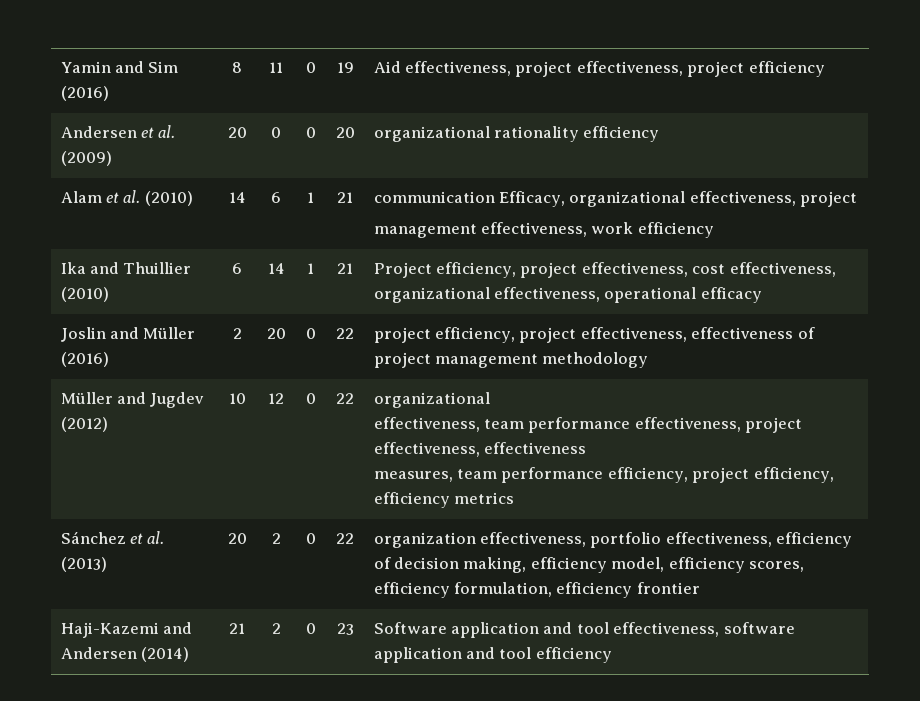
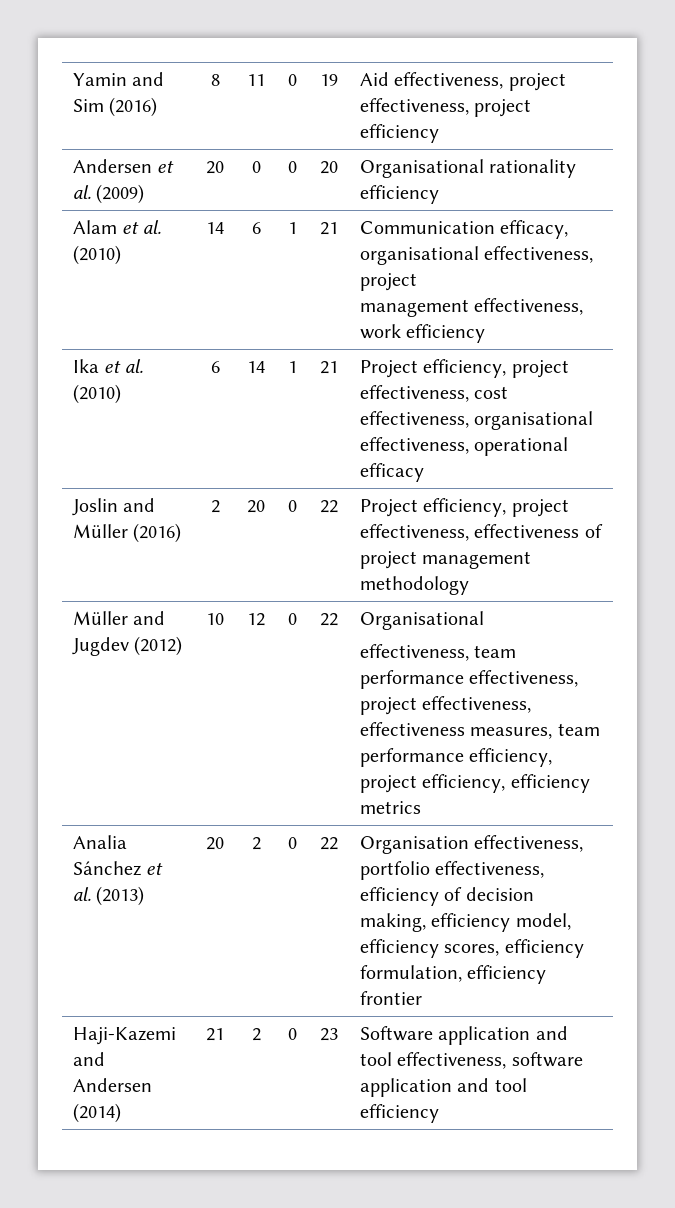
- Andersen et al. (2009) | 20 | 0 | 0 | 20 | organizational rationality efficiency
+ Andersen et al. (2009) | 20 | 0 | 0 | 20 | Organisational rationality efficiency
- Alam et al. (2010) | 14 | 6 | 1 | 21 | communication Efficacy, organizational effectiveness, project
+ Alam et al. (2010) | 14 | 6 | 1 | 21 | Communication efficacy, organisational effectiveness, project
- Ika and Thuillier (2010) | 6 | 14 | 1 | 21 | Project efficiency, project effectiveness, cost effectiveness, organizational effectiveness, operational efficacy
+ Ika et al. (2010) | 6 | 14 | 1 | 21 | Project efficiency, project effectiveness, cost effectiveness, organisational effectiveness, operational efficacy
- Joslin and Müller (2016) | 2 | 20 | 0 | 22 | project efficiency, project effectiveness, effectiveness of project management methodology
+ Joslin and Müller (2016) | 2 | 20 | 0 | 22 | Project efficiency, project effectiveness, effectiveness of project management methodology
- Müller and Jugdev (2012) | 10 | 12 | 0 | 22 | organizational
- effectiveness, team performance effectiveness, project effectiveness, effectiveness
- measures, team performance efficiency, project efficiency, efficiency metrics
+ Müller and Jugdev (2012) | 10 | 12 | 0 | 22 | Organisational
+ effectiveness, team performance effectiveness, project effectiveness, effectiveness measures, team performance efficiency, project efficiency, efficiency metrics
- Sánchez et al. (2013) | 20 | 2 | 0 | 22 | organization effectiveness, portfolio effectiveness, efficiency of decision making, efficiency model, efficiency scores, efficiency formulation, efficiency frontier
+ Analia Sánchez et al. (2013) | 20 | 2 | 0 | 22 | Organisation effectiveness, portfolio effectiveness, efficiency of decision making, efficiency model, efficiency scores, efficiency formulation, efficiency frontier

